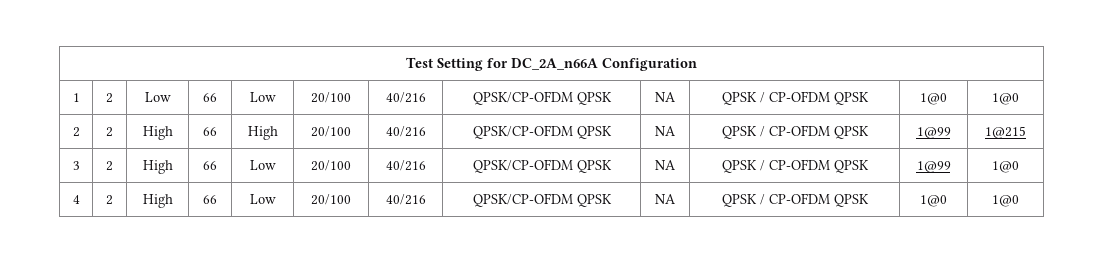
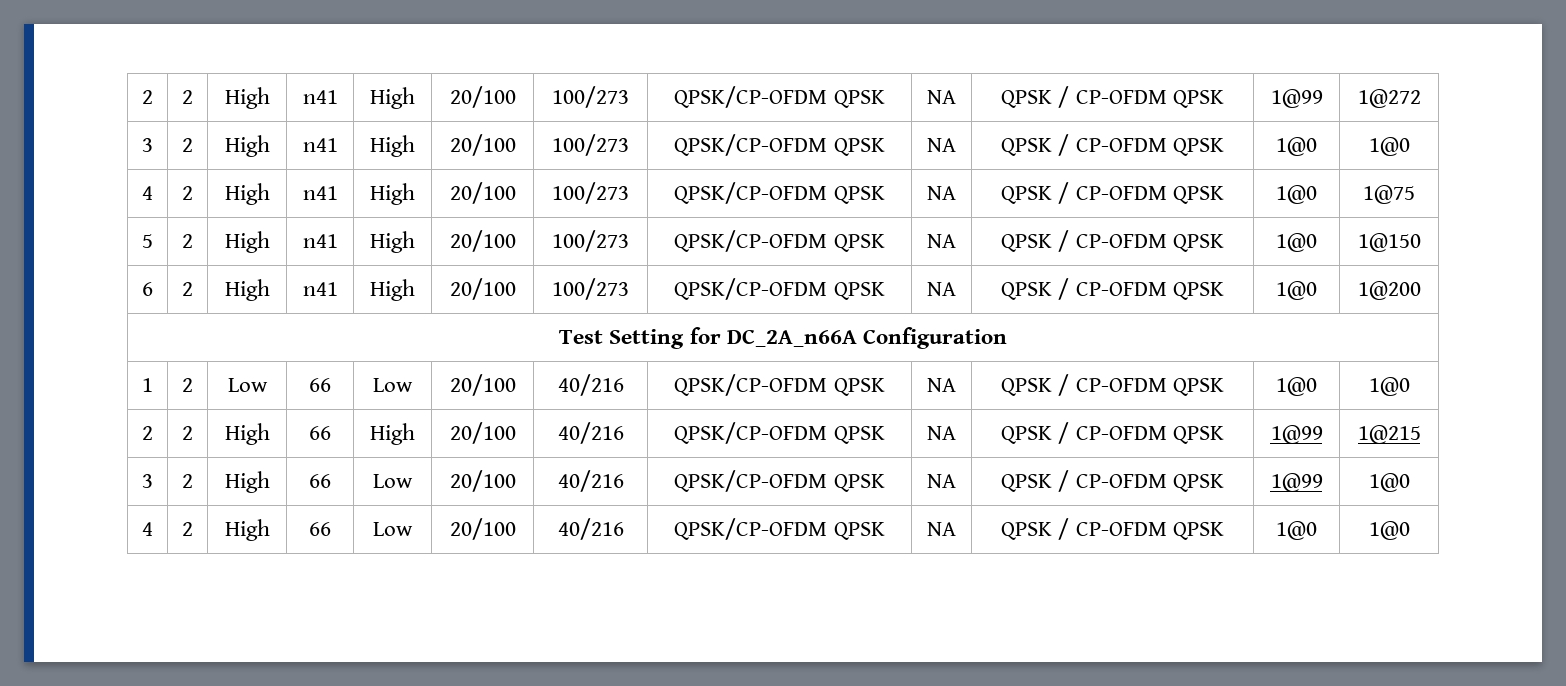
+ 2 | 2 | High | n41 | High | 20/100 | 100/273 | QPSK/CP-OFDM QPSK | NA | QPSK / CP-OFDM QPSK | 1@99 | 1@272
+ 3 | 2 | High | n41 | High | 20/100 | 100/273 | QPSK/CP-OFDM QPSK | NA | QPSK / CP-OFDM QPSK | 1@0 | 1@0
+ 4 | 2 | High | n41 | High | 20/100 | 100/273 | QPSK/CP-OFDM QPSK | NA | QPSK / CP-OFDM QPSK | 1@0 | 1@75
+ 5 | 2 | High | n41 | High | 20/100 | 100/273 | QPSK/CP-OFDM QPSK | NA | QPSK / CP-OFDM QPSK | 1@0 | 1@150
+ 6 | 2 | High | n41 | High | 20/100 | 100/273 | QPSK/CP-OFDM QPSK | NA | QPSK / CP-OFDM QPSK | 1@0 | 1@200

